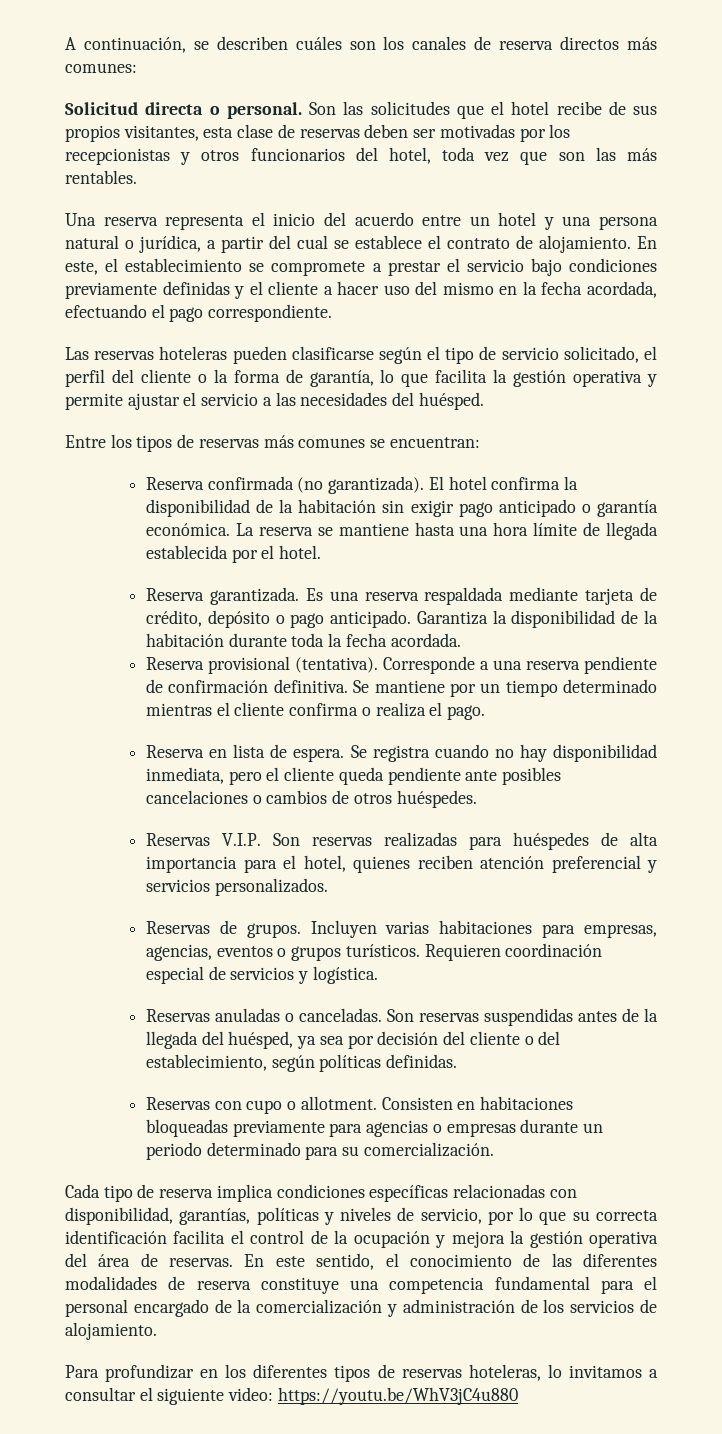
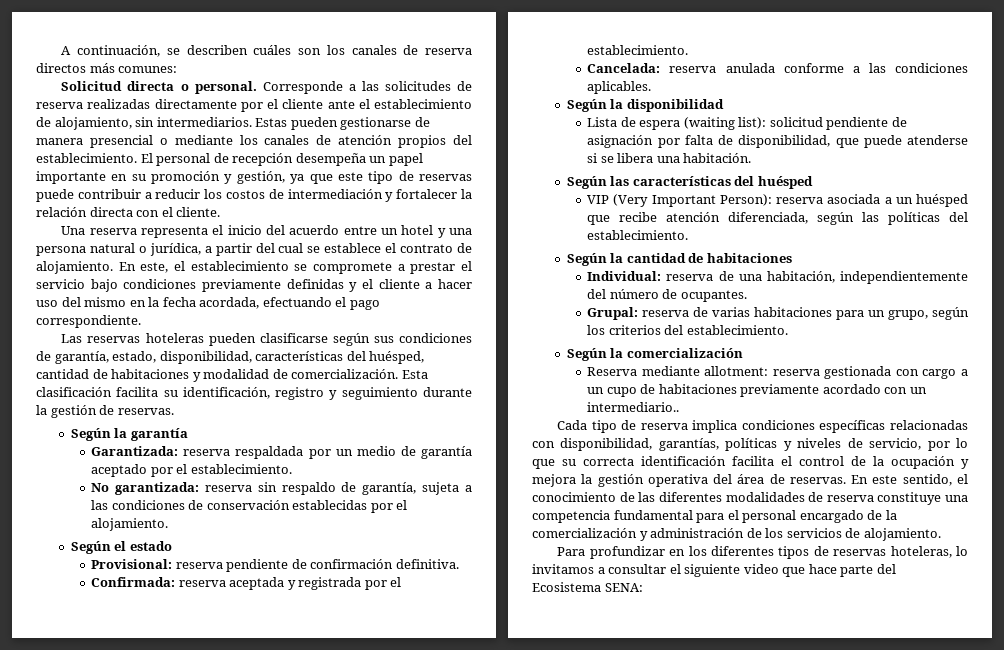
- Son las solicitudes que el hotel recibe de sus propios visitantes, esta clase de reservas deben ser motivadas por los recepcionistas y otros funcionarios del hotel, toda vez que son las más rentables.
+ Corresponde a las solicitudes de reserva realizadas directamente por el cliente ante el establecimiento de alojamiento, sin intermediarios. Estas pueden gestionarse de manera presencial o mediante los canales de atención propios del establecimiento. El personal de recepción desempeña un papel importante en su promoción y gestión, ya que este tipo de reservas puede contribuir a reducir los costos de intermediación y fortalecer la relación directa con el cliente.
- Las reservas hoteleras pueden clasificarse según el tipo de servicio solicitado, el perfil del cliente o la forma de garantía, lo que facilita la gestión operativa y permite ajustar el servicio a las necesidades del huésped.
- Entre los tipos de reservas más comunes se encuentran:
- Reserva confirmada (no garantizada). El hotel confirma la disponibilidad de la habitación sin exigir pago anticipado o garantía económica. La reserva se mantiene hasta una hora límite de llegada establecida por el hotel.
- Reserva garantizada. Es una reserva respaldada mediante tarjeta de crédito, depósito o pago anticipado. Garantiza la disponibilidad de la habitación durante toda la fecha acordada.
- Reserva provisional (tentativa). Corresponde a una reserva pendiente de confirmación definitiva. Se mantiene por un tiempo determinado mientras el cliente confirma o realiza el pago.
- Reserva en lista de espera. Se registra cuando no hay disponibilidad inmediata, pero el cliente queda pendiente ante posibles cancelaciones o cambios de otros huéspedes.
- Reservas V.I.P. Son reservas realizadas para huéspedes de alta importancia para el hotel, quienes reciben atención preferencial y servicios personalizados.
- Reservas de grupos. Incluyen varias habitaciones para empresas, agencias, eventos o grupos turísticos. Requieren coordinación especial de servicios y logística.
- Reservas anuladas o canceladas. Son reservas suspendidas antes de la llegada del huésped, ya sea por decisión del cliente o del establecimiento, según políticas definidas.
- Reservas con cupo o allotment. Consisten en habitaciones bloqueadas previamente para agencias o empresas durante un periodo determinado para su comercialización.
+ Las reservas hoteleras pueden clasificarse según sus condiciones de garantía, estado, disponibilidad, características del huésped, cantidad de habitaciones y modalidad de comercialización. Esta clasificación facilita su identificación, registro y seguimiento durante la gestión de reservas.
+ Según la garantía
+ Garantizada: reserva respaldada por un medio de garantía aceptado por el establecimiento.
+ No garantizada: reserva sin respaldo de garantía, sujeta a las condiciones de conservación establecidas por el alojamiento.
+ Según el estado
+ Provisional: reserva pendiente de confirmación definitiva.
+ Confirmada: reserva aceptada y registrada por el establecimiento.
+ Cancelada: reserva anulada conforme a las condiciones aplicables.
+ Según la disponibilidad
+ Lista de espera (waiting list): solicitud pendiente de asignación por falta de disponibilidad, que puede atenderse si se libera una habitación.
+ Según las características del huésped
+ VIP (Very Important Person): reserva asociada a un huésped que recibe atención diferenciada, según las políticas del establecimiento.
+ Según la cantidad de habitaciones
+ Individual: reserva de una habitación, independientemente del número de ocupantes.
+ Grupal: reserva de varias habitaciones para un grupo, según los criterios del establecimiento.
+ Según la comercialización
+ Reserva mediante allotment: reserva gestionada con cargo a un cupo de habitaciones previamente acordado con un intermediario..
- Para profundizar en los diferentes tipos de reservas hoteleras, lo invitamos a consultar el siguiente video: https://youtu.be/WhV3jC4u880
+ Para profundizar en los diferentes tipos de reservas hoteleras, lo invitamos a consultar el siguiente video que hace parte del Ecosistema SENA:

